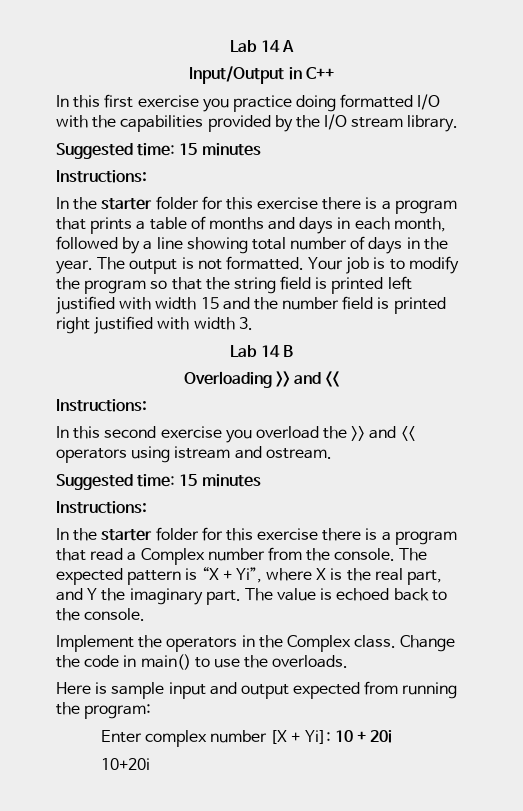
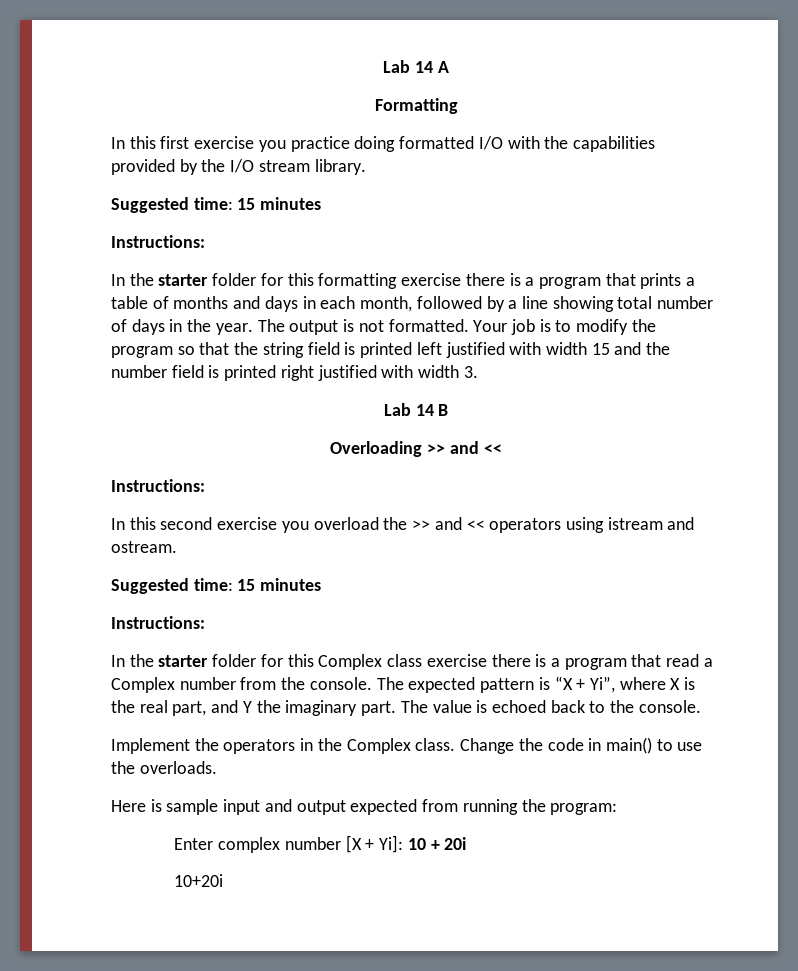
- Input/Output in C++
+ Formatting
- In the starter folder for this exercise there is a program that prints a table of months and days in each month, followed by a line showing total number of days in the year.
+ In the starter folder for this formatting exercise there is a program that prints a table of months and days in each month, followed by a line showing total number of days in the year.
- In the starter folder for this exercise there is a program that read a Complex number from the console.
+ In the starter folder for this Complex class exercise there is a program that read a Complex number from the console.

